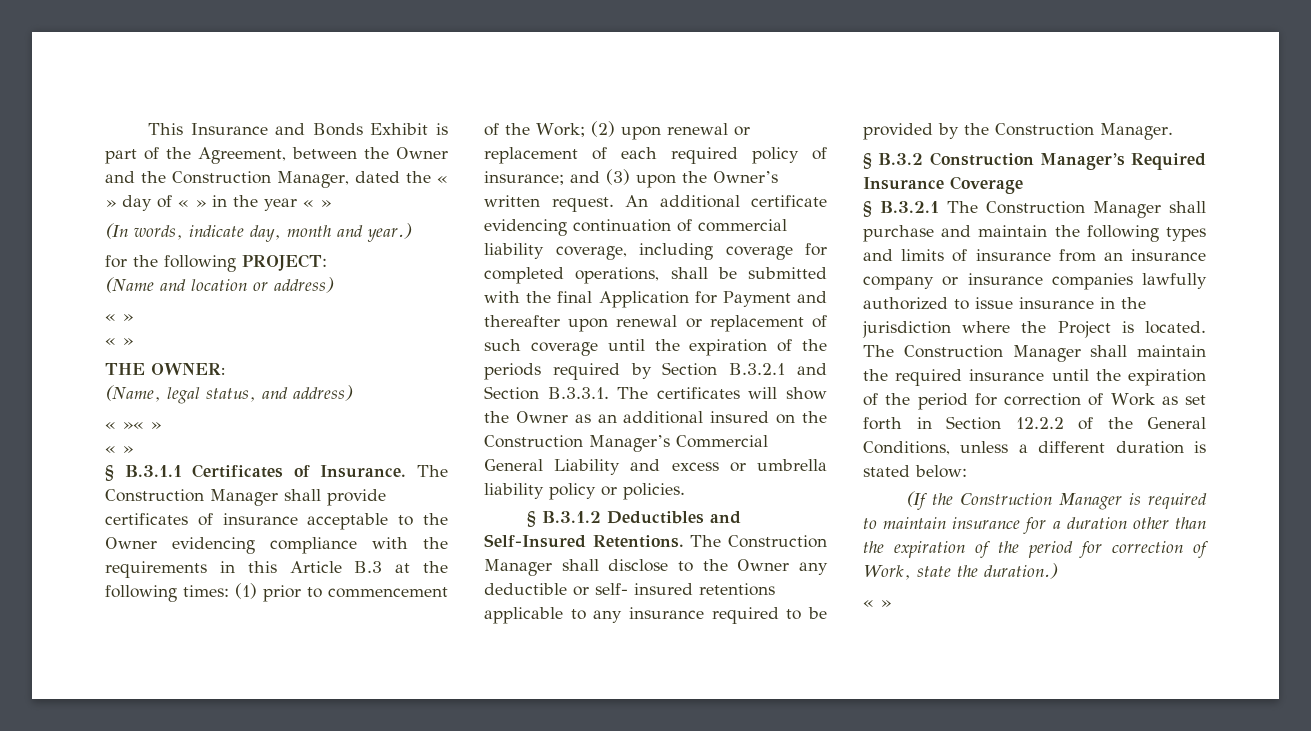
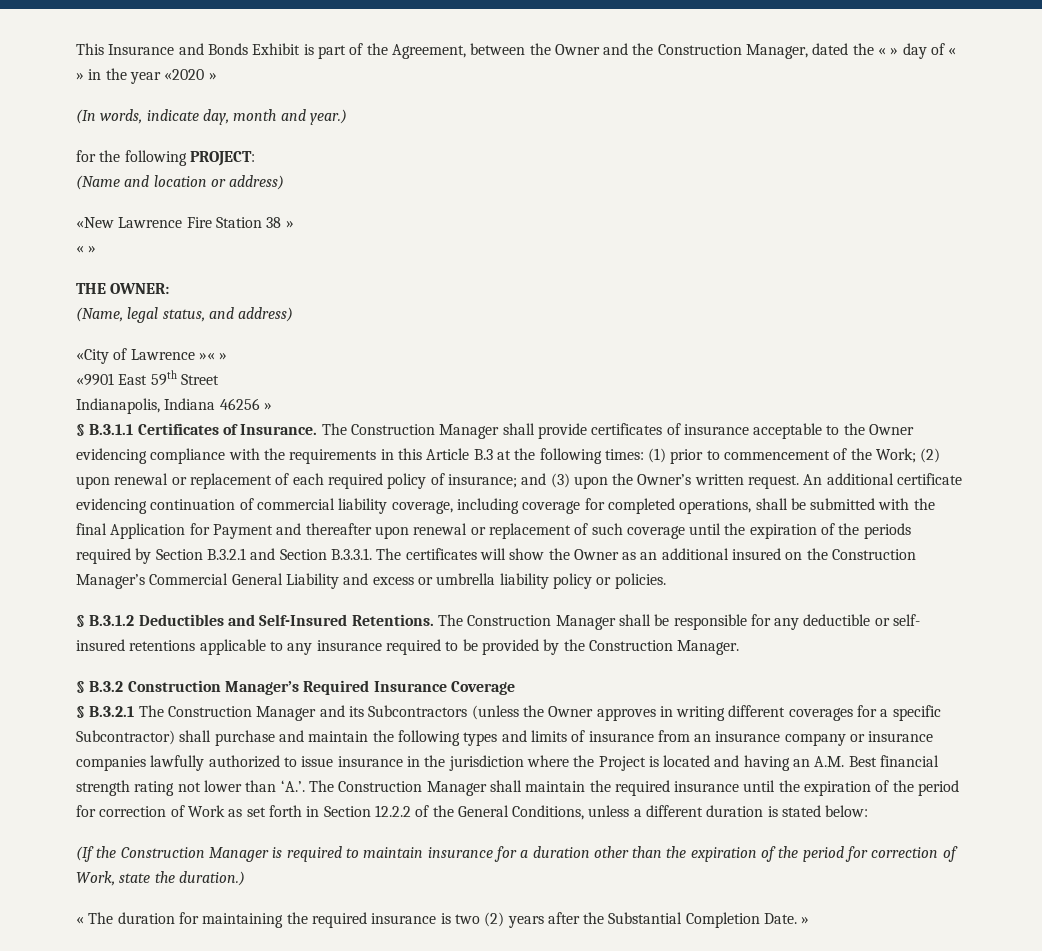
- This Insurance and Bonds Exhibit is part of the Agreement, between the Owner and the Construction Manager, dated the « » day of « » in the year « »
+ This Insurance and Bonds Exhibit is part of the Agreement, between the Owner and the Construction Manager, dated the « » day of « » in the year «2020 »
  (Name and location or address)
- « »
+ «New Lawrence Fire Station 38 »
- « »« »
- « »
+ «City of Lawrence »« »
+ «9901 East 59th Street
+ Indianapolis, Indiana 46256 »
- The Construction Manager shall disclose to the Owner any deductible or self- insured retentions applicable to any insurance required to be provided by the Construction Manager.
+ The Construction Manager shall be responsible for any deductible or self- insured retentions applicable to any insurance required to be provided by the Construction Manager.
- § B.3.2.1 The Construction Manager shall purchase and maintain the following types and limits of insurance from an insurance company or insurance companies lawfully authorized to issue insurance in the jurisdiction where the Project is located. The Construction Manager shall maintain the required insurance until the expiration of the period for correction of Work as set forth in Section 12.2.2 of the General Conditions, unless a different duration is stated below:
+ § B.3.2.1 The Construction Manager and its Subcontractors (unless the Owner approves in writing different coverages for a specific Subcontractor) shall purchase and maintain the following types and limits of insurance from an insurance company or insurance companies lawfully authorized to issue insurance in the jurisdiction where the Project is located and having an A.M. Best financial strength rating not lower than ‘A.’. The Construction Manager shall maintain the required insurance until the expiration of the period for correction of Work as set forth in Section 12.2.2 of the General Conditions, unless a different duration is stated below:
  (If the Construction Manager is required to maintain insurance for a duration other than the expiration of the period for correction of Work, state the duration.)
- « »
+ « The duration for maintaining the required insurance is two (2) years after the Substantial Completion Date. »

